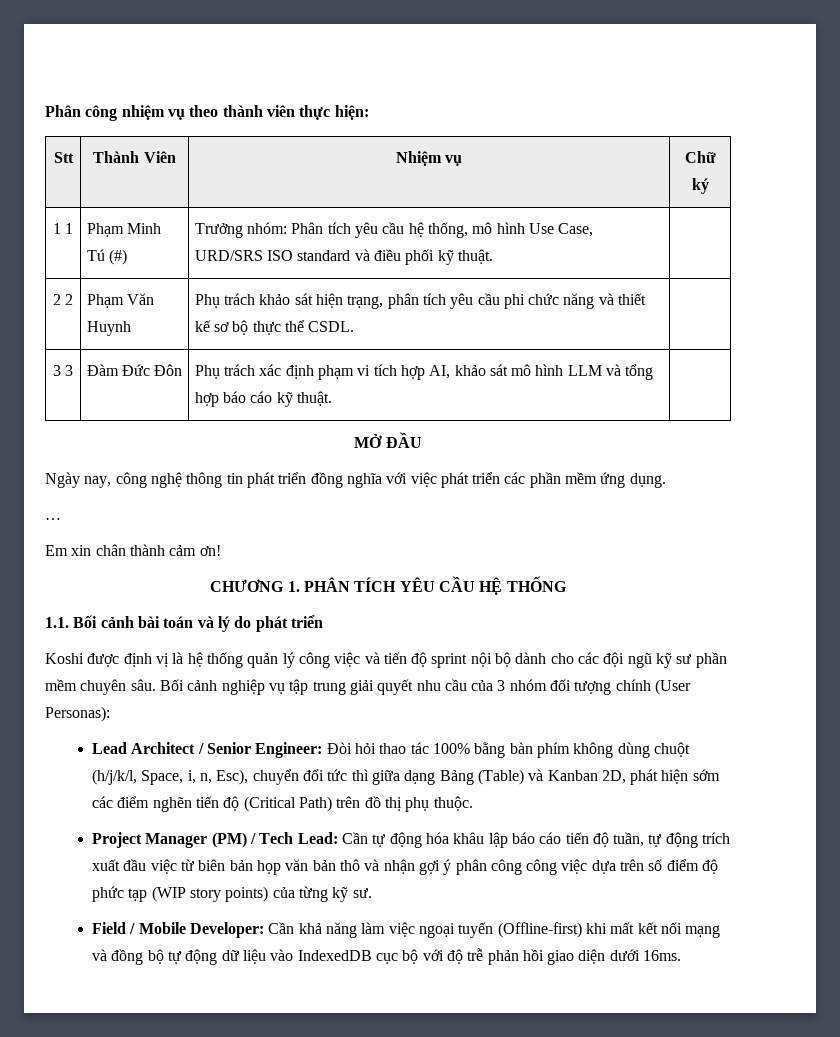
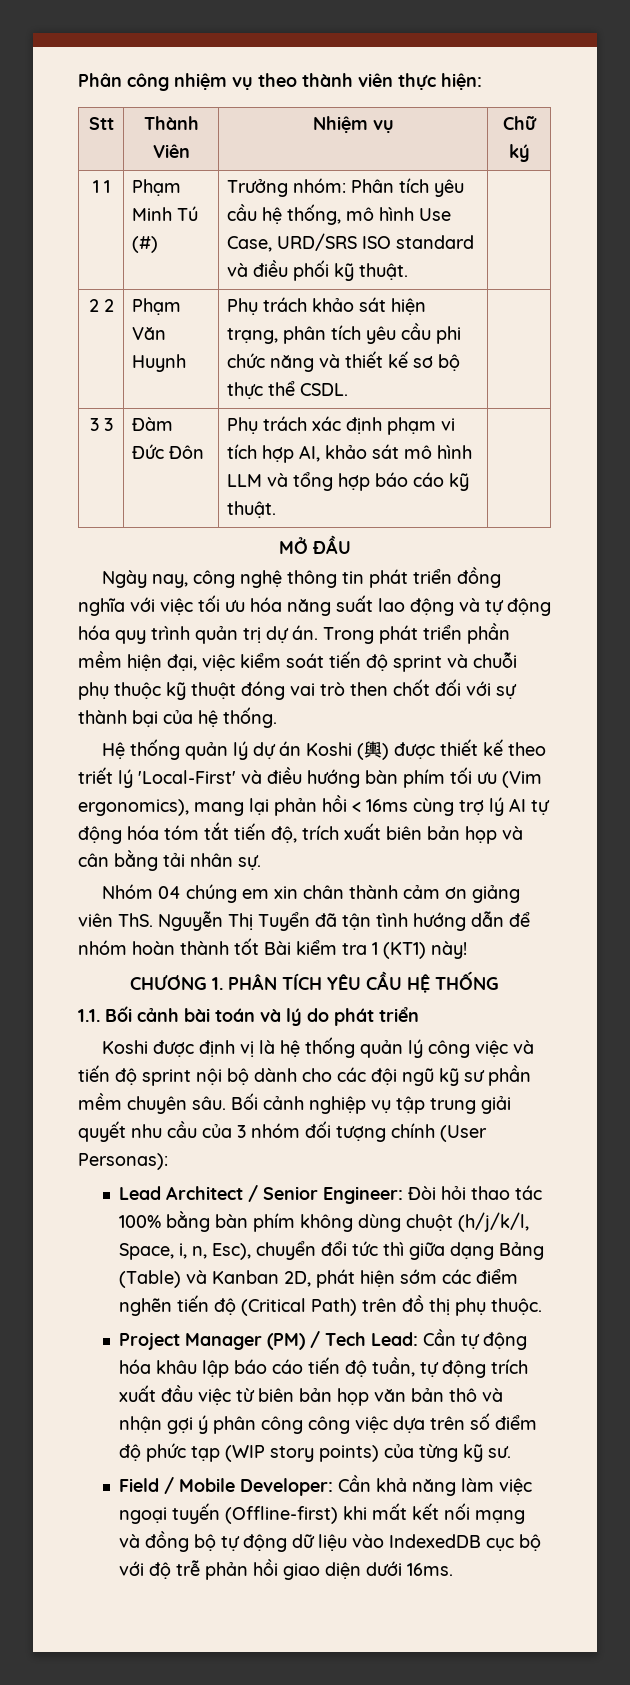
- Ngày nay, công nghệ thông tin phát triển đồng nghĩa với việc phát triển các phần mềm ứng dụng.
- …
- Em xin chân thành cảm ơn!
+ Ngày nay, công nghệ thông tin phát triển đồng nghĩa với việc tối ưu hóa năng suất lao động và tự động hóa quy trình quản trị dự án. Trong phát triển phần mềm hiện đại, việc kiểm soát tiến độ sprint và chuỗi phụ thuộc kỹ thuật đóng vai trò then chốt đối với sự thành bại của hệ thống.
+ Hệ thống quản lý dự án Koshi (輿) được thiết kế theo triết lý 'Local-First' và điều hướng bàn phím tối ưu (Vim ergonomics), mang lại phản hồi < 16ms cùng trợ lý AI tự động hóa tóm tắt tiến độ, trích xuất biên bản họp và cân bằng tải nhân sự.
+ Nhóm 04 chúng em xin chân thành cảm ơn giảng viên ThS. Nguyễn Thị Tuyển đã tận tình hướng dẫn để nhóm hoàn thành tốt Bài kiểm tra 1 (KT1) này!

